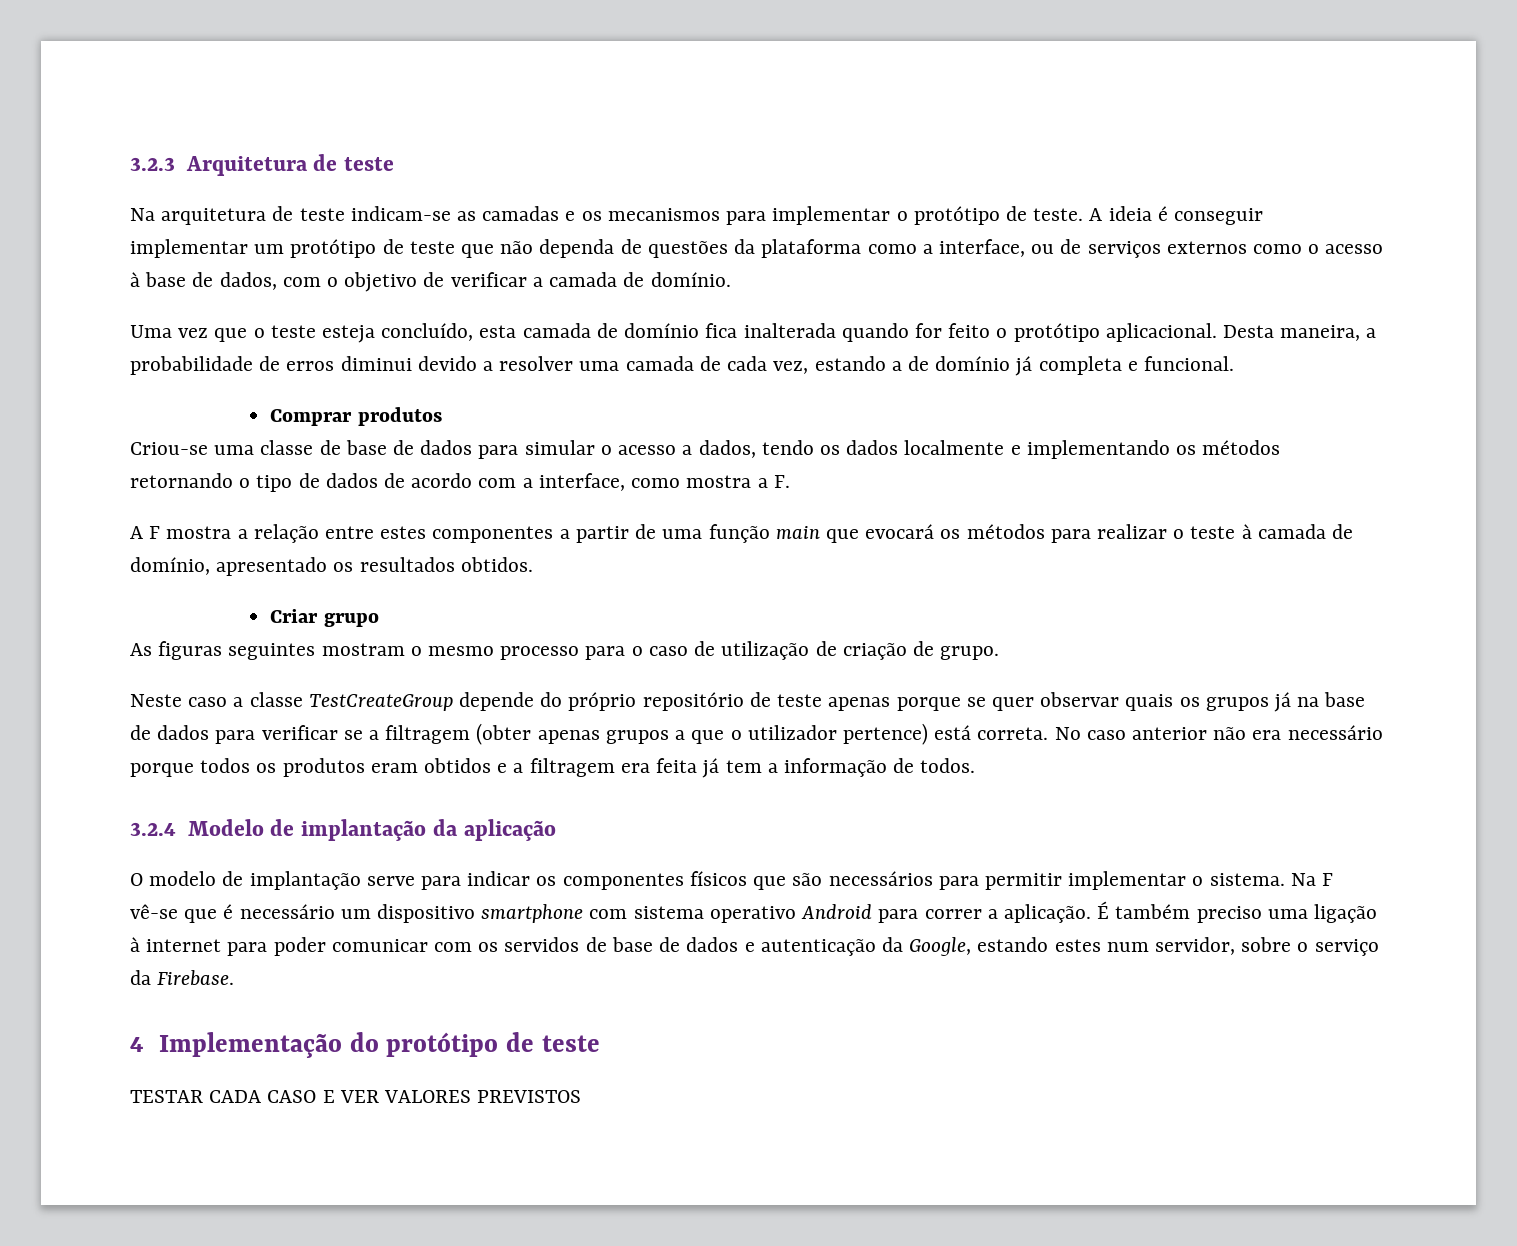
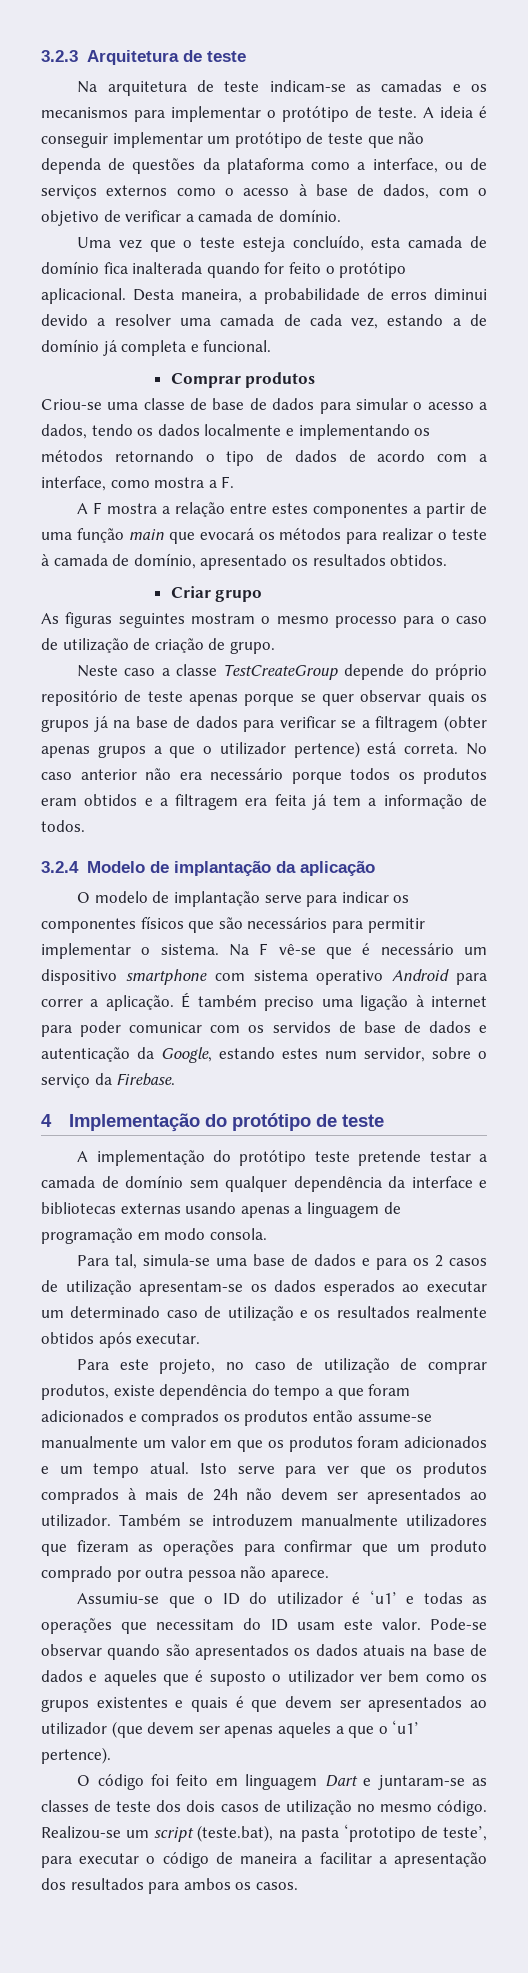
- TESTAR CADA CASO E VER VALORES PREVISTOS
+ A implementação do protótipo teste pretende testar a camada de domínio sem qualquer dependência da interface e bibliotecas externas usando apenas a linguagem de programação em modo consola.
+ Para tal, simula-se uma base de dados e para os 2 casos de utilização apresentam-se os dados esperados ao executar um determinado caso de utilização e os resultados realmente obtidos após executar.
+ Para este projeto, no caso de utilização de comprar produtos, existe dependência do tempo a que foram adicionados e comprados os produtos então assume-se manualmente um valor em que os produtos foram adicionados e um tempo atual. Isto serve para ver que os produtos comprados à mais de 24h não devem ser apresentados ao utilizador. Também se introduzem manualmente utilizadores que fizeram as operações para confirmar que um produto comprado por outra pessoa não aparece.
+ Assumiu-se que o ID do utilizador é ‘u1’ e todas as operações que necessitam do ID usam este valor. Pode-se observar quando são apresentados os dados atuais na base de dados e aqueles que é suposto o utilizador ver bem como os grupos existentes e quais é que devem ser apresentados ao utilizador (que devem ser apenas aqueles a que o ‘u1’ pertence).
+ O código foi feito em linguagem Dart e juntaram-se as classes de teste dos dois casos de utilização no mesmo código. Realizou-se um script (teste.bat), na pasta ‘prototipo de teste’, para executar o código de maneira a facilitar a apresentação dos resultados para ambos os casos.

